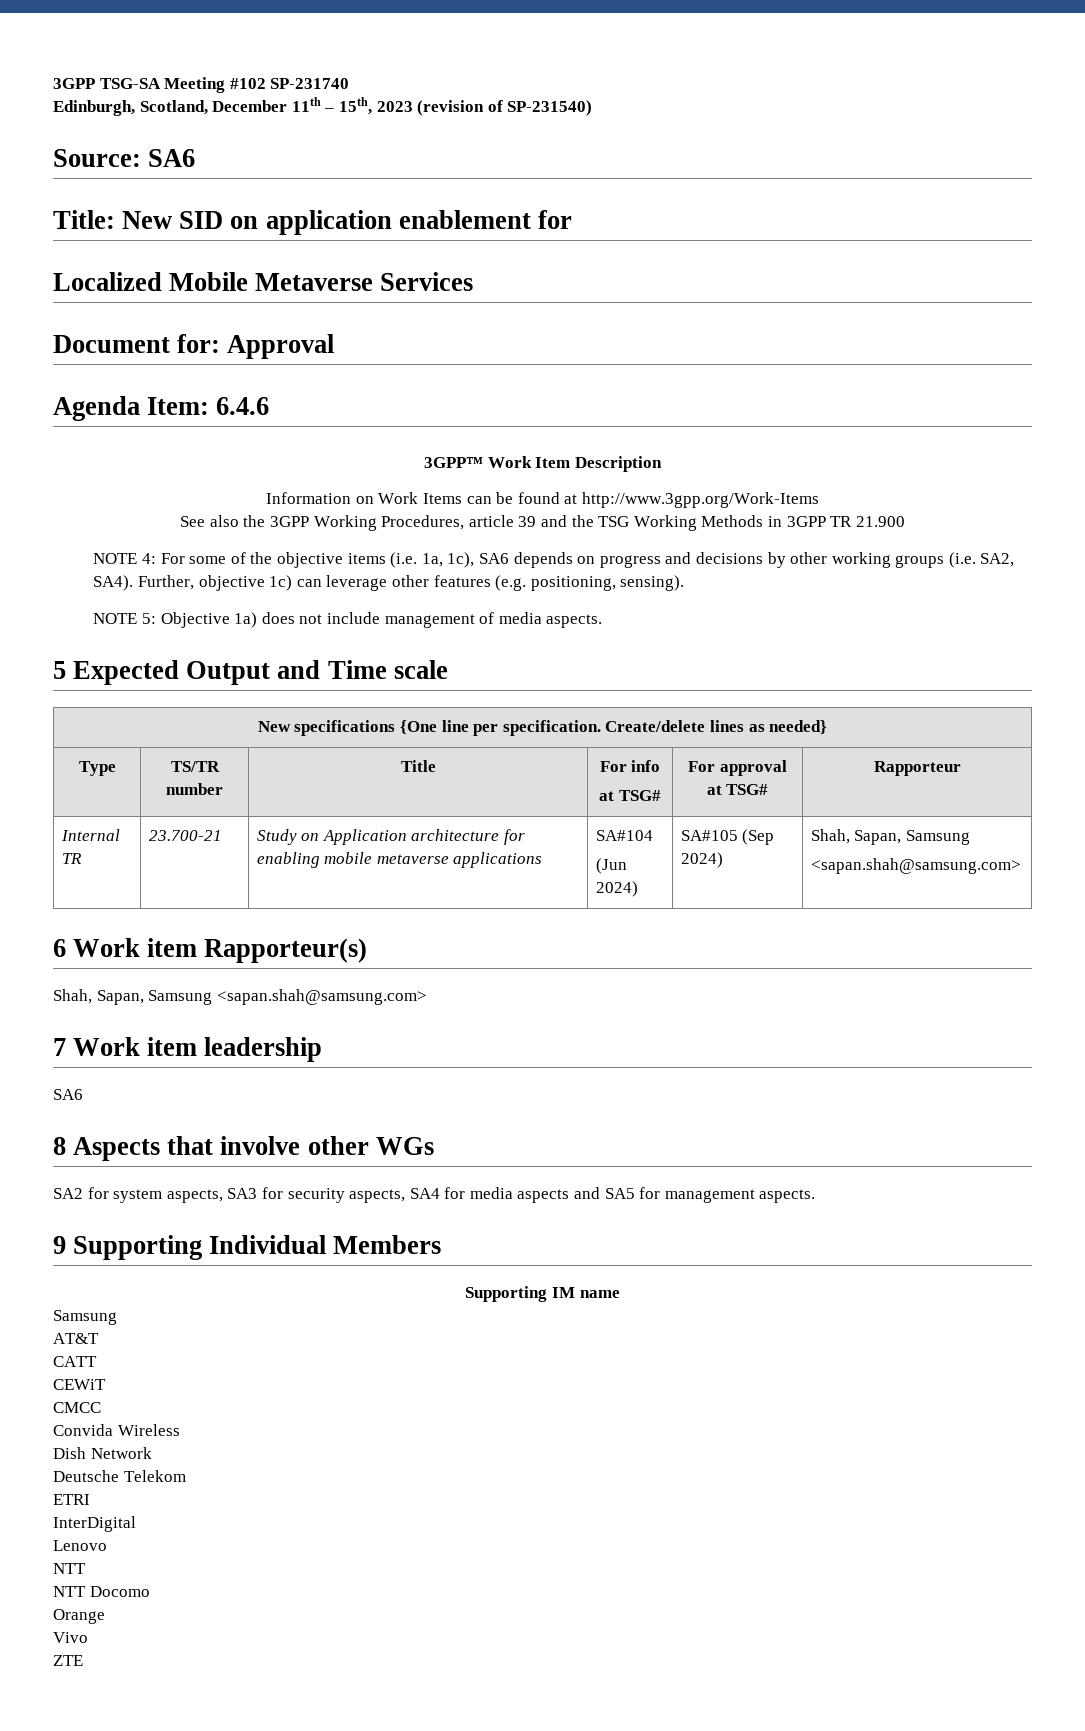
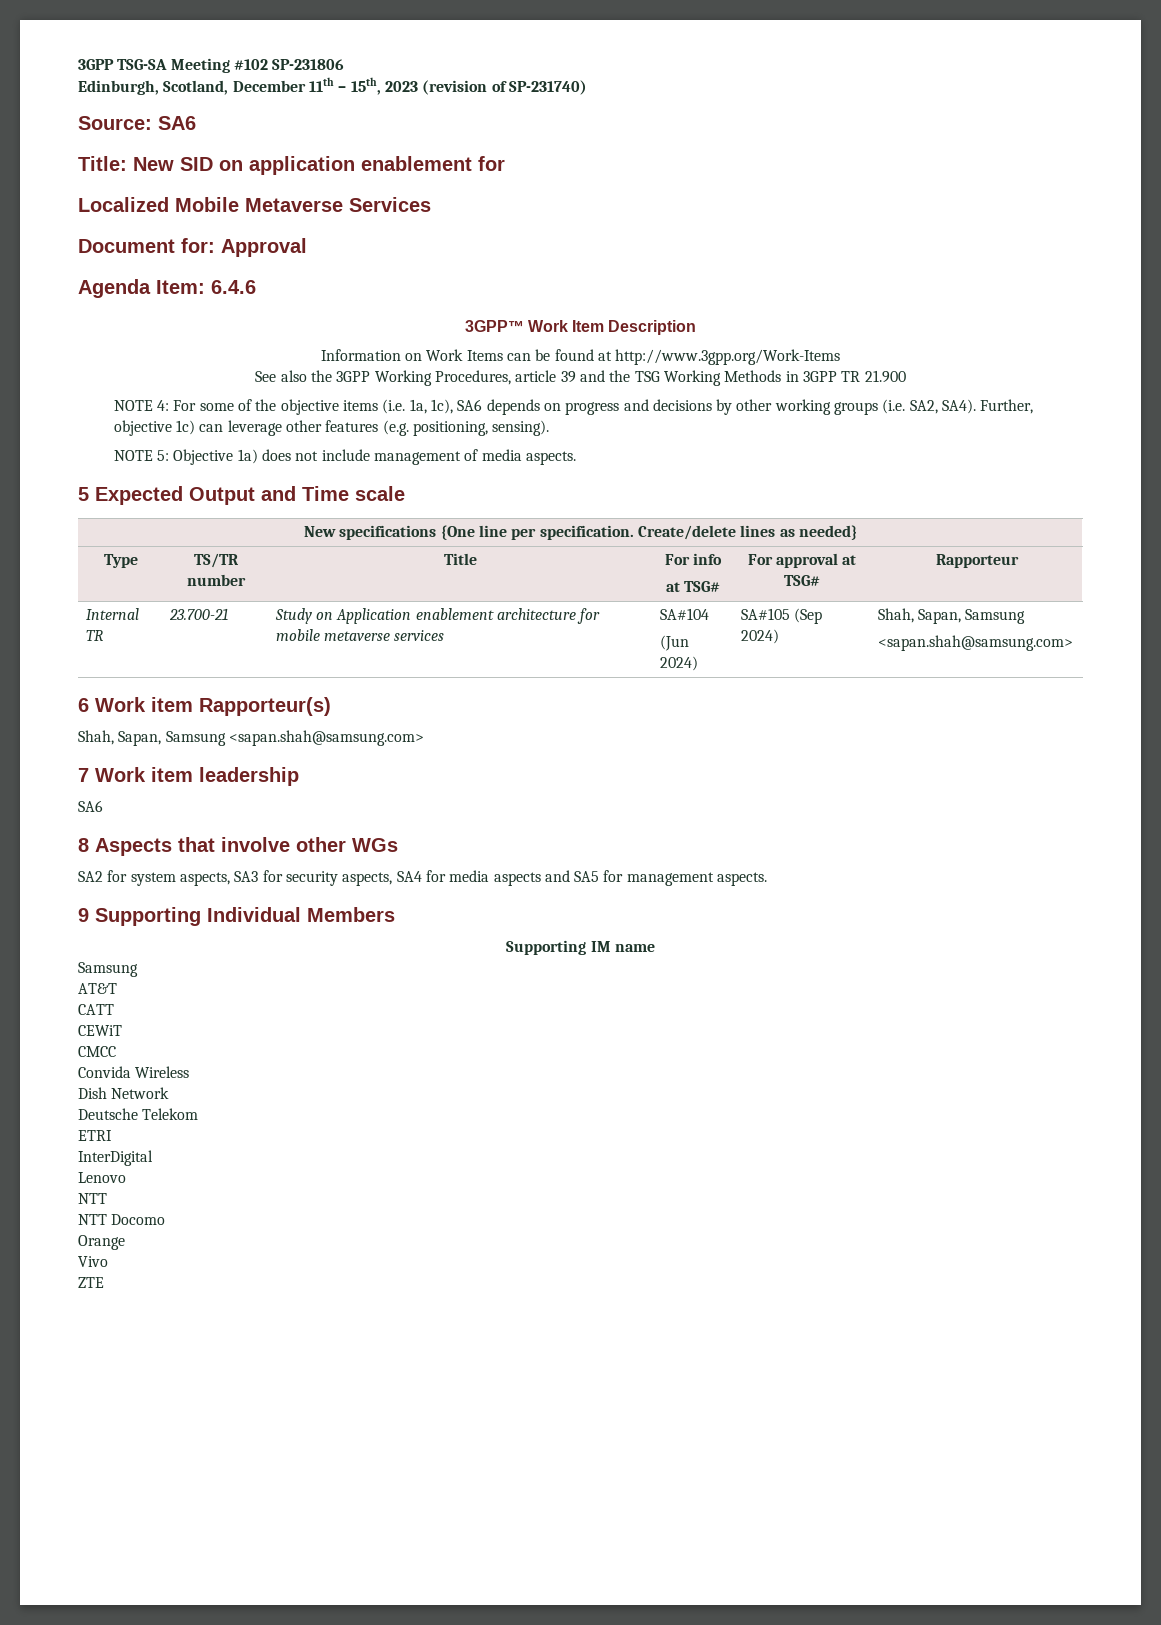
- 3GPP TSG-SA Meeting #102 SP-231740
+ 3GPP TSG-SA Meeting #102 SP-231806
- Edinburgh, Scotland, December 11th – 15th, 2023 (revision of SP-231540)
+ Edinburgh, Scotland, December 11th – 15th, 2023 (revision of SP-231740)
- Internal TR | 23.700-21 | Study on Application architecture for enabling mobile metaverse applications | SA#104
+ Internal TR | 23.700-21 | Study on Application enablement architecture for mobile metaverse services | SA#104

